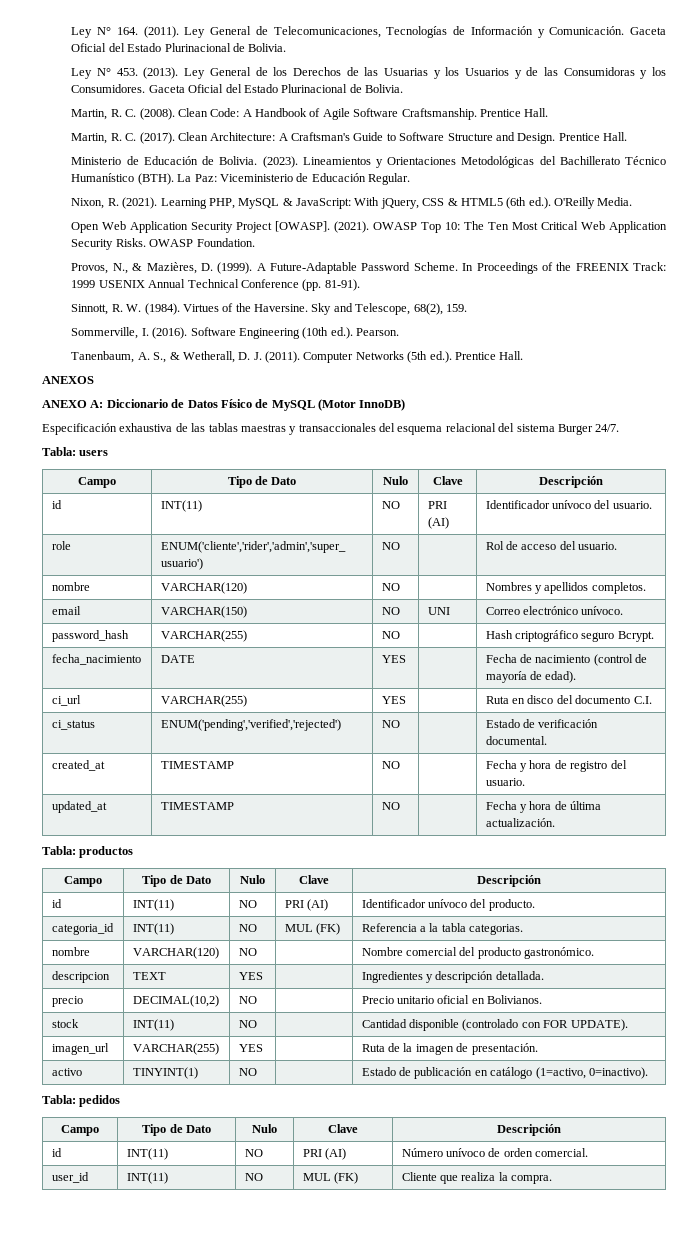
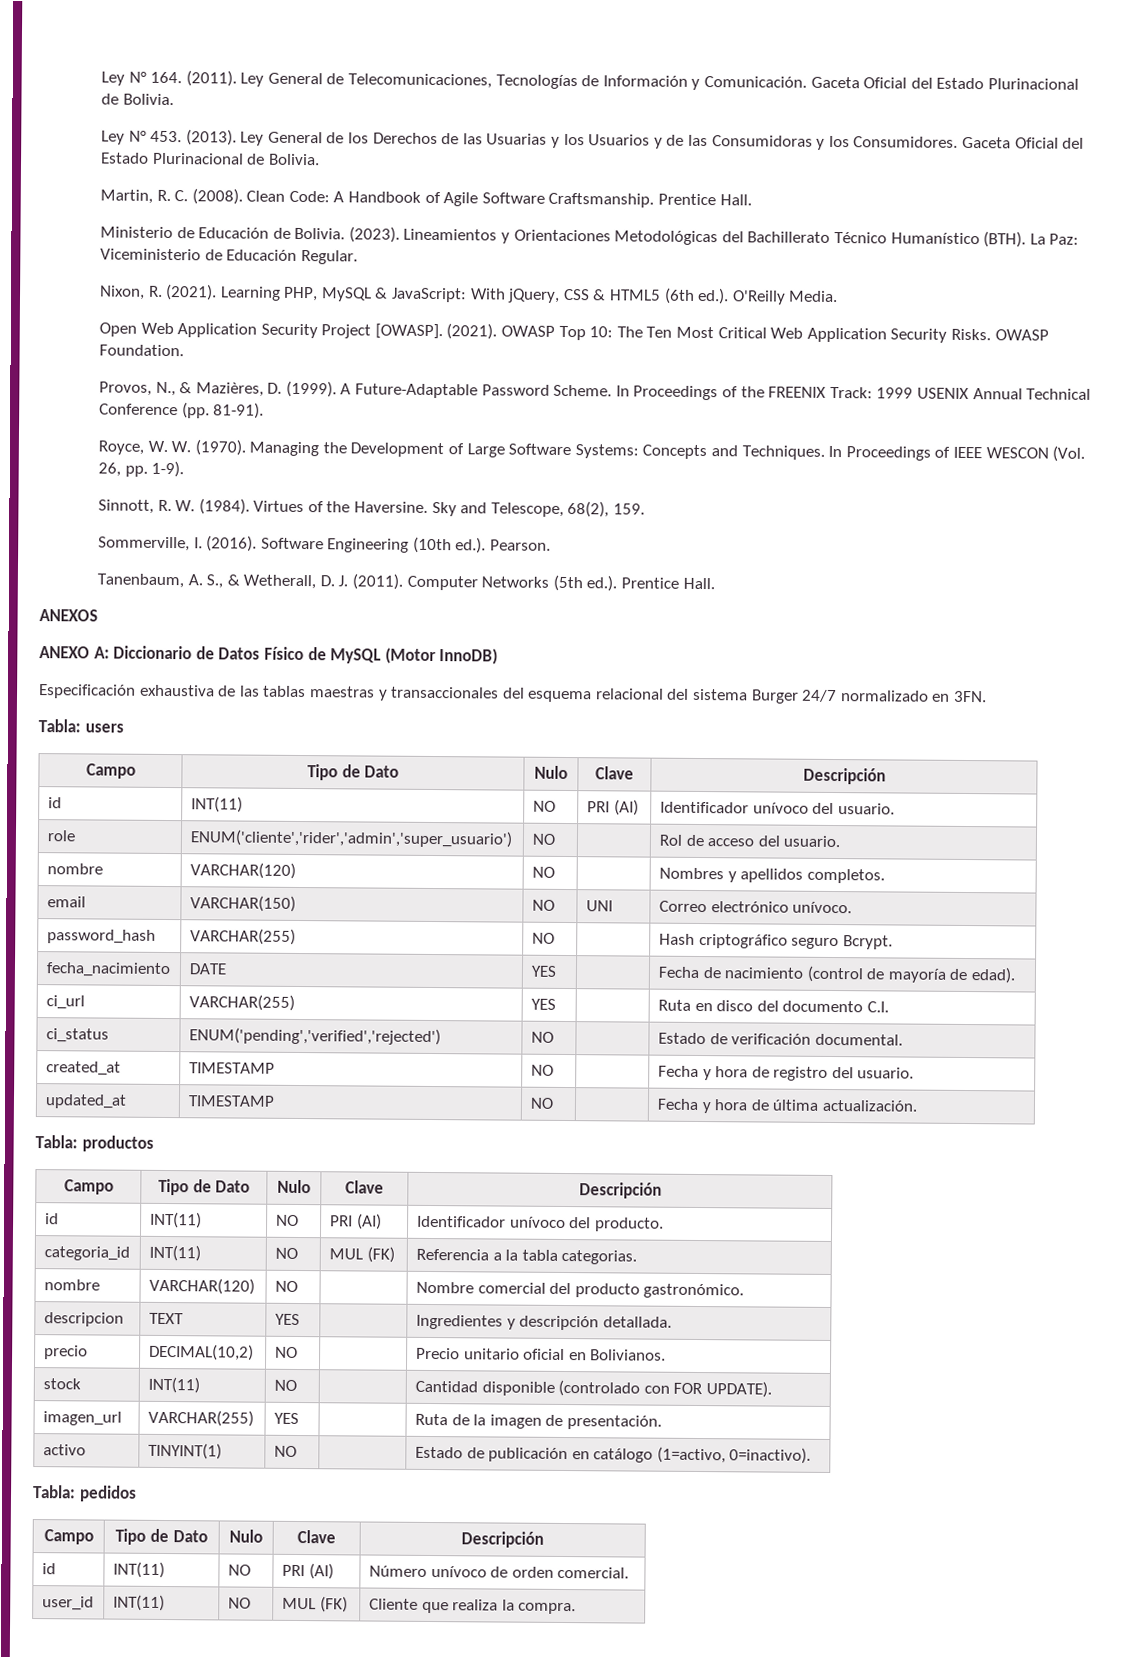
- Martin, R. C. (2017). Clean Architecture: A Craftsman's Guide to Software Structure and Design. Prentice Hall.
+ Royce, W. W. (1970). Managing the Development of Large Software Systems: Concepts and Techniques. In Proceedings of IEEE WESCON (Vol. 26, pp. 1-9).
- Especificación exhaustiva de las tablas maestras y transaccionales del esquema relacional del sistema Burger 24/7.
+ Especificación exhaustiva de las tablas maestras y transaccionales del esquema relacional del sistema Burger 24/7 normalizado en 3FN.

